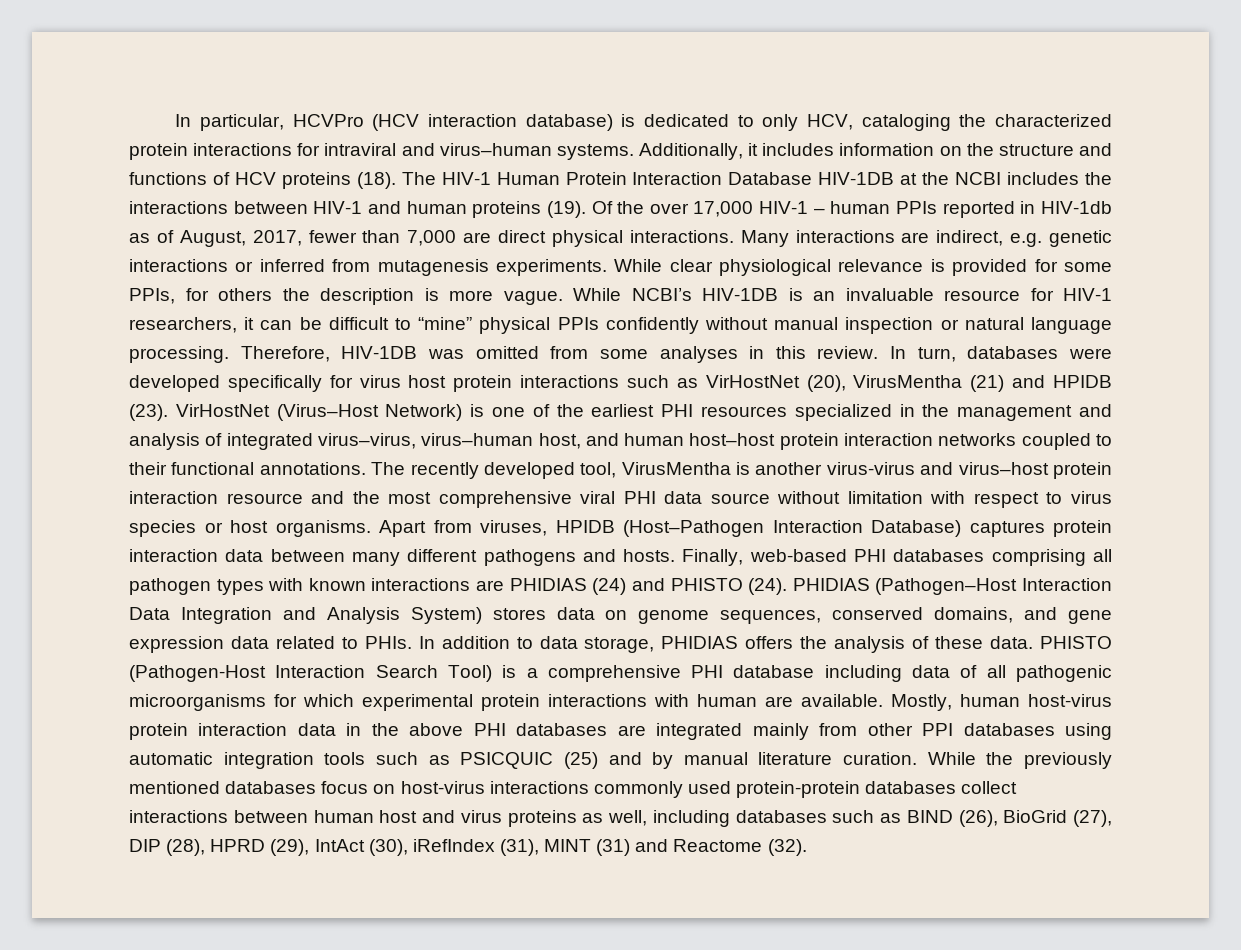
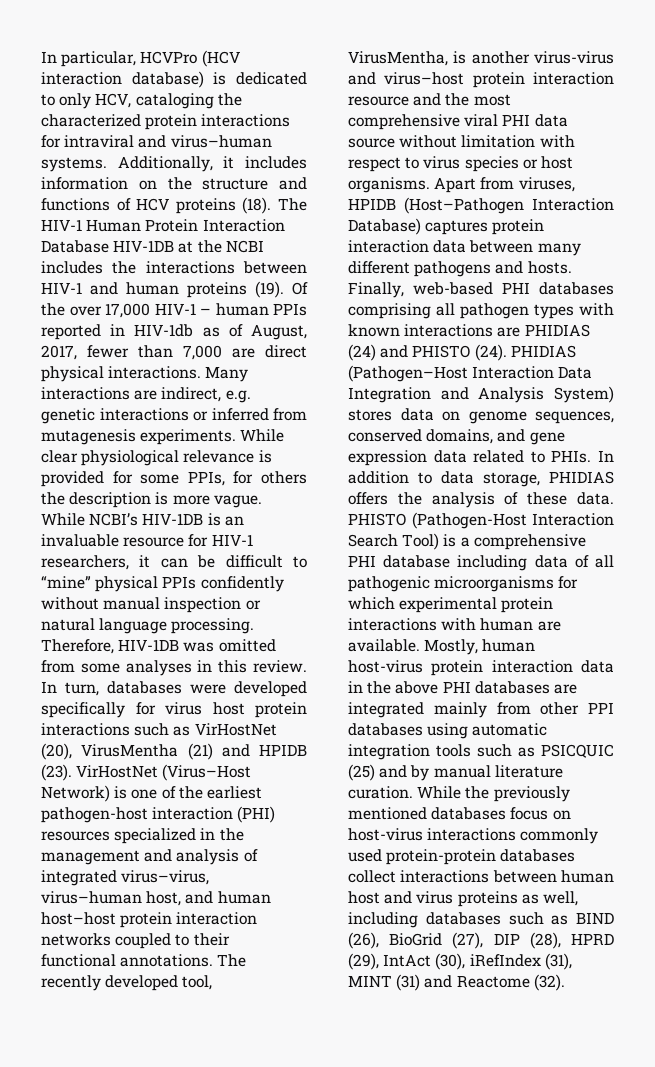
- VirHostNet (Virus–Host Network) is one of the earliest PHI resources specialized in the management and analysis of integrated virus–virus, virus–human host, and human host–host protein interaction networks coupled to their functional annotations.
+ VirHostNet (Virus–Host Network) is one of the earliest pathogen-host interaction (PHI) resources specialized in the management and analysis of integrated virus–virus, virus–human host, and human host–host protein interaction networks coupled to their functional annotations.
- The recently developed tool, VirusMentha is another virus-virus and virus–host protein interaction resource and the most comprehensive viral PHI data source without limitation with respect to virus species or host organisms.
+ The recently developed tool, VirusMentha, is another virus-virus and virus–host protein interaction resource and the most comprehensive viral PHI data source without limitation with respect to virus species or host organisms.

